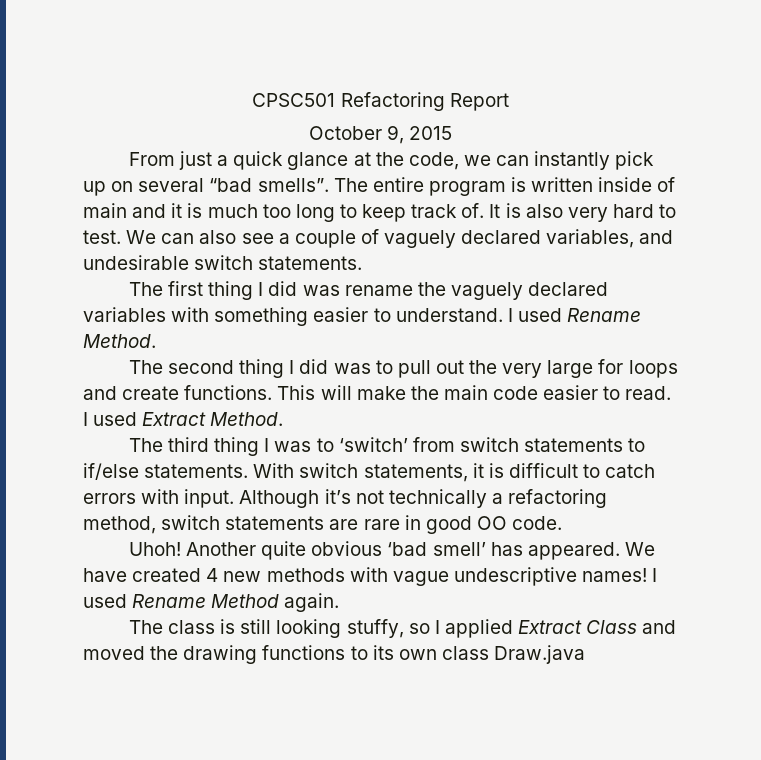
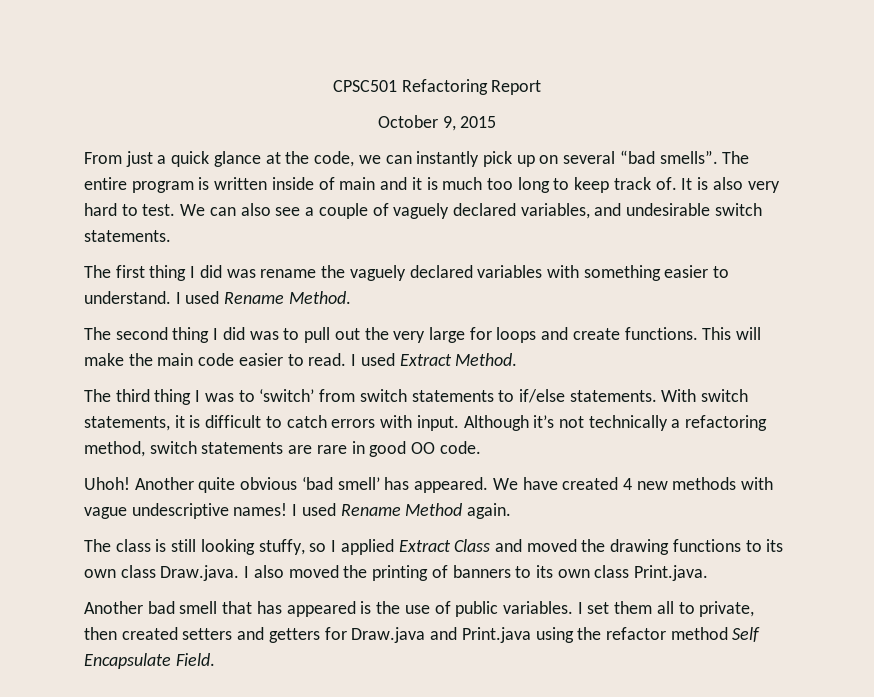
- The class is still looking stuffy, so I applied Extract Class and moved the drawing functions to its own class Draw.java
+ The class is still looking stuffy, so I applied Extract Class and moved the drawing functions to its own class Draw.java. I also moved the printing of banners to its own class Print.java.
+ Another bad smell that has appeared is the use of public variables. I set them all to private, then created setters and getters for Draw.java and Print.java using the refactor method Self Encapsulate Field.

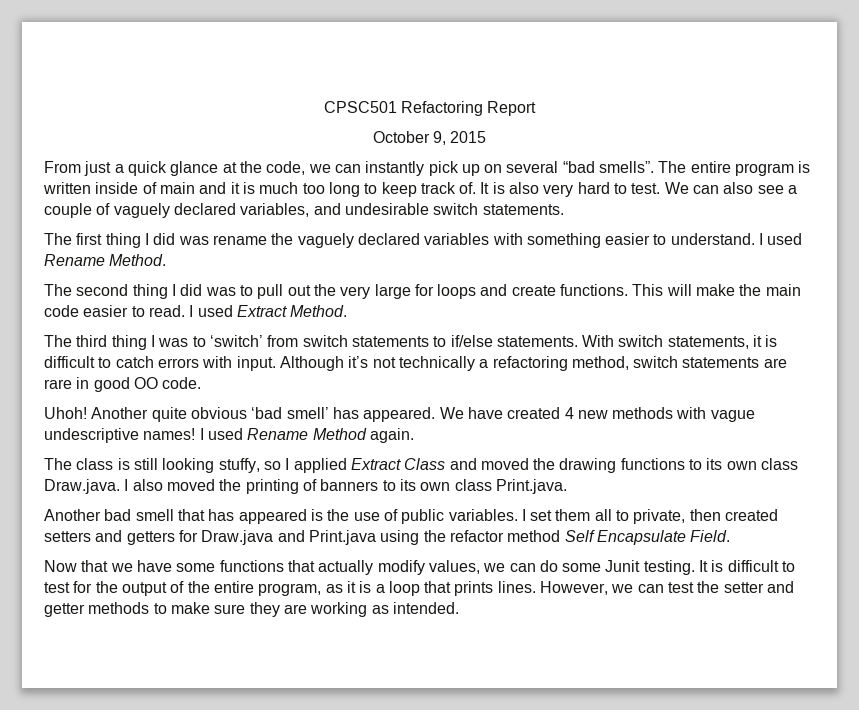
+ Now that we have some functions that actually modify values, we can do some Junit testing. It is difficult to test for the output of the entire program, as it is a loop that prints lines. However, we can test the setter and getter methods to make sure they are working as intended.

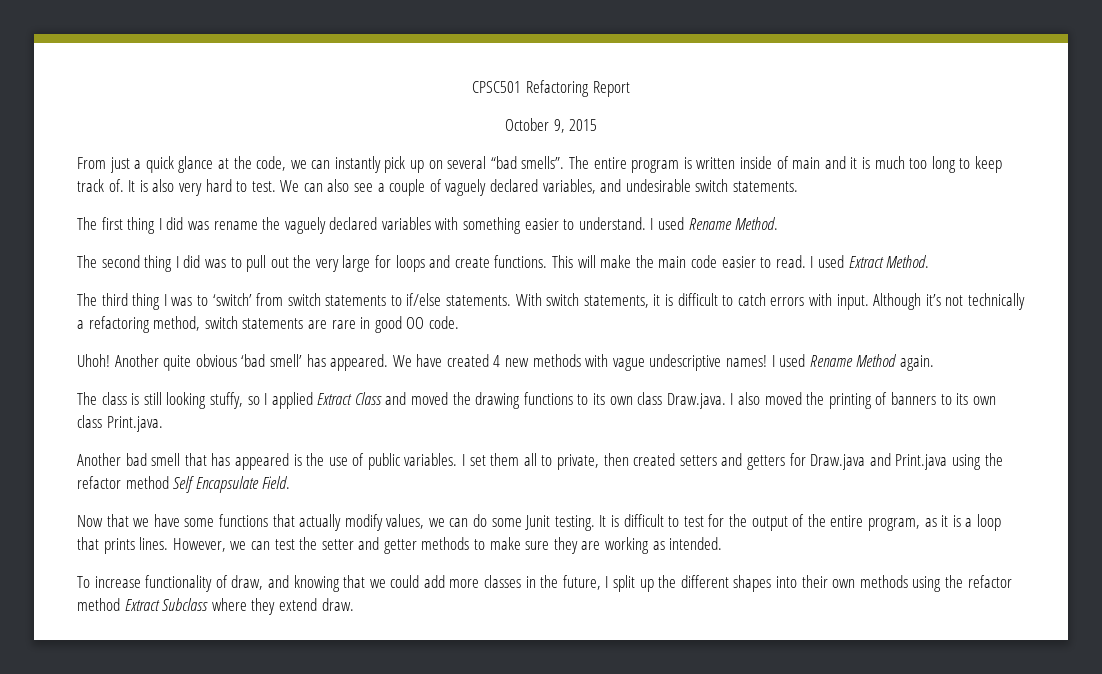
+ To increase functionality of draw, and knowing that we could add more classes in the future, I split up the different shapes into their own methods using the refactor method Extract Subclass where they extend draw.

